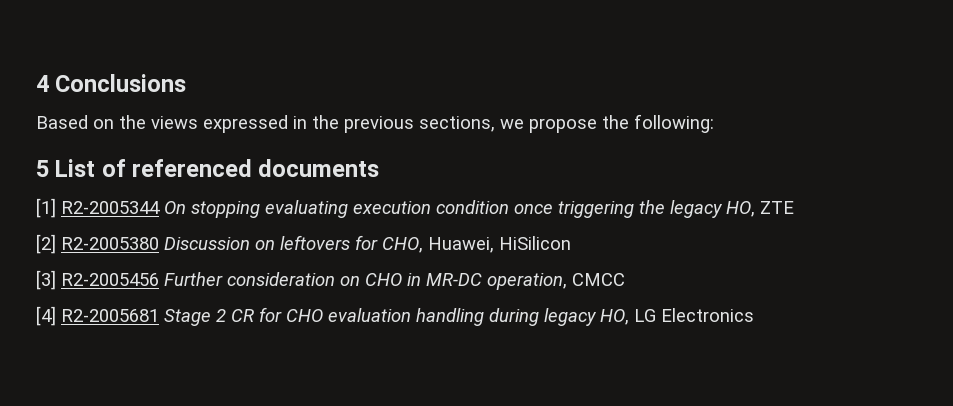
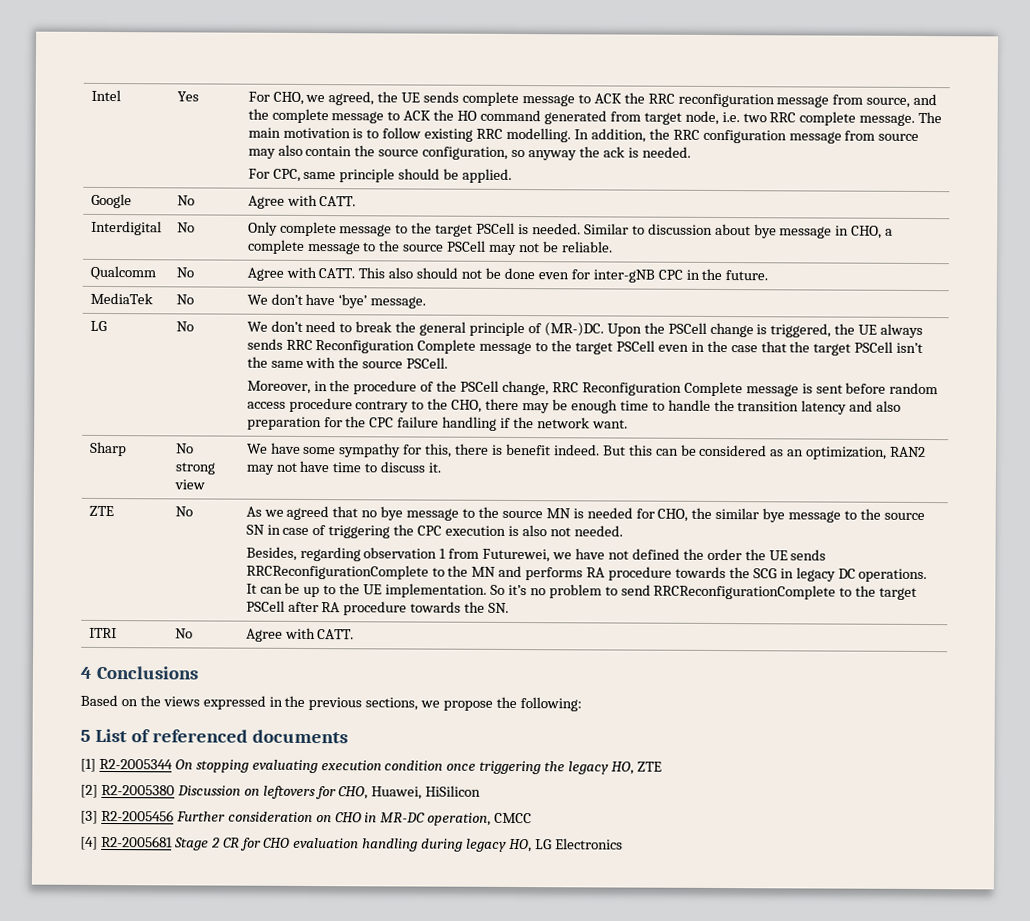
+ Intel | Yes | For CHO, we agreed, the UE sends complete message to ACK the RRC reconfiguration message from source, and the complete message to ACK the HO command generated from target node, i.e. two RRC complete message. The main motivation is to follow existing RRC modelling. In addition, the RRC configuration message from source may also contain the source configuration, so anyway the ack is needed.
+ For CPC, same principle should be applied.
+ Google | No | Agree with CATT.
+ Interdigital | No | Only complete message to the target PSCell is needed. Similar to discussion about bye message in CHO, a complete message to the source PSCell may not be reliable.
+ Qualcomm | No | Agree with CATT. This also should not be done even for inter-gNB CPC in the future.
+ MediaTek | No | We don’t have ‘bye’ message.
+ LG | No | We don’t need to break the general principle of (MR-)DC. Upon the PSCell change is triggered, the UE always sends RRC Reconfiguration Complete message to the target PSCell even in the case that the target PSCell isn’t the same with the source PSCell.
+ Moreover, in the procedure of the PSCell change, RRC Reconfiguration Complete message is sent before random access procedure contrary to the CHO, there may be enough time to handle the transition latency and also preparation for the CPC failure handling if the network want.
+ Sharp | No strong view | We have some sympathy for this, there is benefit indeed. But this can be considered as an optimization, RAN2 may not have time to discuss it.
+ ZTE | No | As we agreed that no bye message to the source MN is needed for CHO, the similar bye message to the source SN in case of triggering the CPC execution is also not needed.
+ Besides, regarding observation 1 from Futurewei, we have not defined the order the UE sends RRCReconfigurationComplete to the MN and performs RA procedure towards the SCG in legacy DC operations. It can be up to the UE implementation. So it’s no problem to send RRCReconfigurationComplete to the target PSCell after RA procedure towards the SN.
+ ITRI | No | Agree with CATT.

